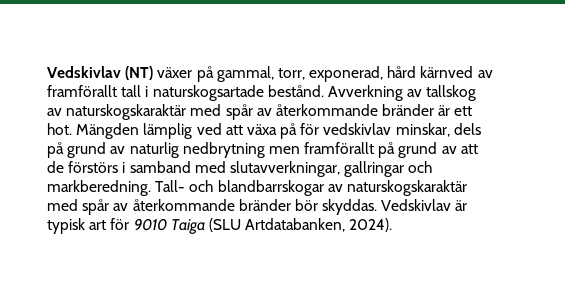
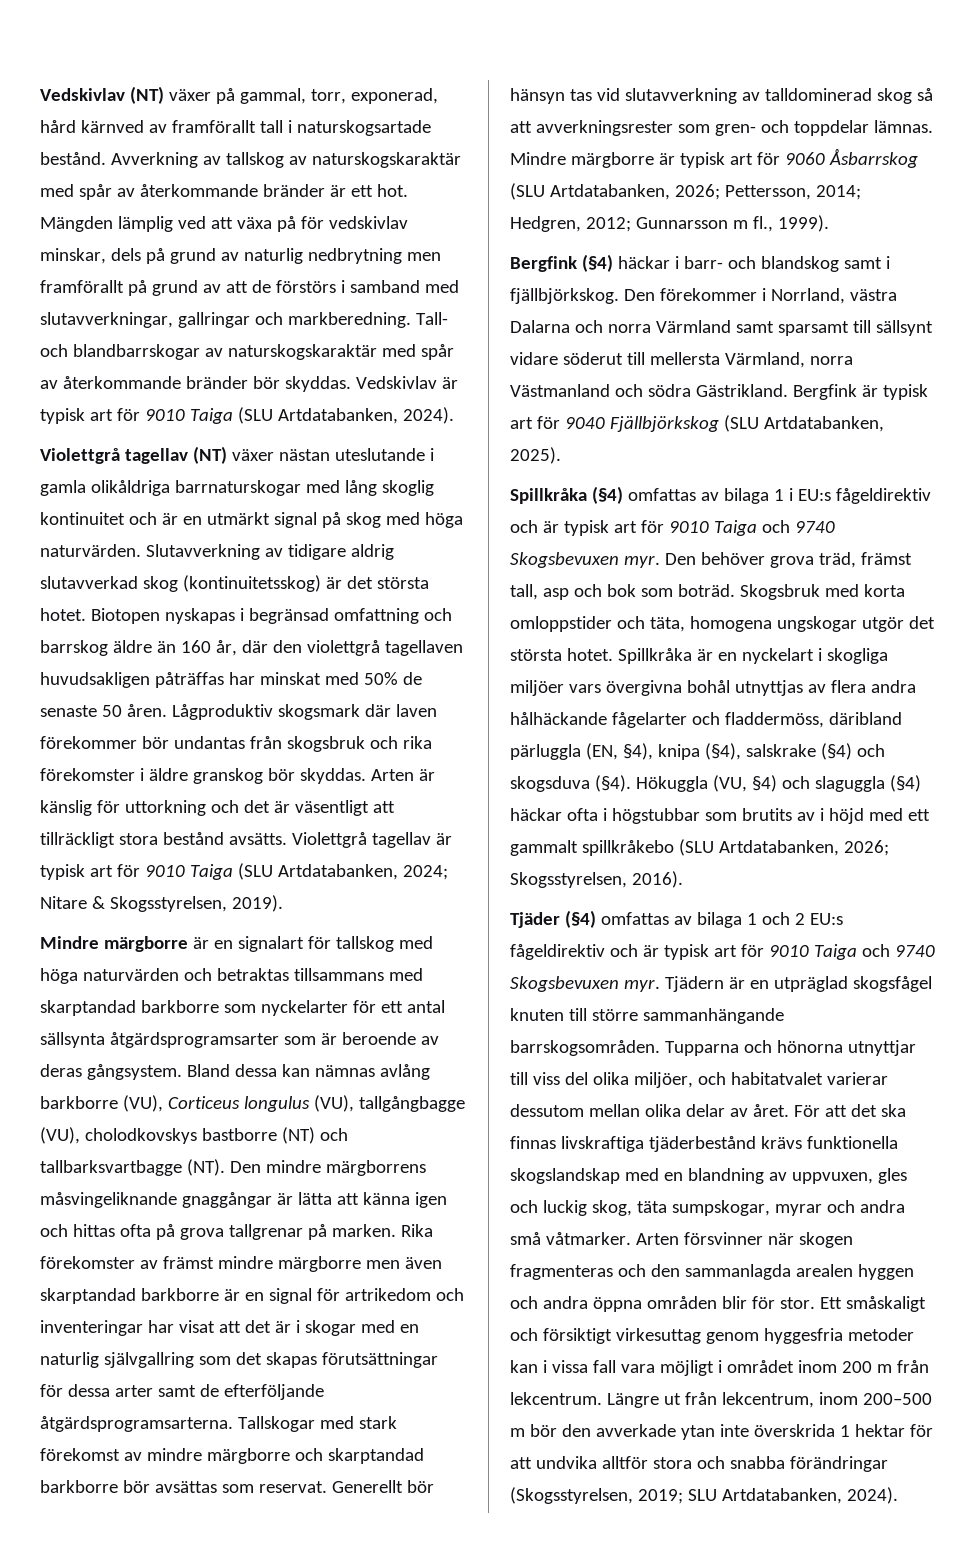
+ Violettgrå tagellav (NT) växer nästan uteslutande i gamla olikåldriga barrnaturskogar med lång skoglig kontinuitet och är en utmärkt signal på skog med höga naturvärden. Slutavverkning av tidigare aldrig slutavverkad skog (kontinuitetsskog) är det största hotet. Biotopen nyskapas i begränsad omfattning och barrskog äldre än 160 år, där den violettgrå tagellaven huvudsakligen påträffas har minskat med 50% de senaste 50 åren. Lågproduktiv skogsmark där laven förekommer bör undantas från skogsbruk och rika förekomster i äldre granskog bör skyddas. Arten är känslig för uttorkning och det är väsentligt att tillräckligt stora bestånd avsätts. Violettgrå tagellav är typisk art för 9010 Taiga (SLU Artdatabanken, 2024; Nitare & Skogsstyrelsen, 2019).
+ Mindre märgborre är en signalart för tallskog med höga naturvärden och betraktas tillsammans med skarptandad barkborre som nyckelarter för ett antal sällsynta åtgärdsprogramsarter som är beroende av deras gångsystem. Bland dessa kan nämnas avlång barkborre (VU), Corticeus longulus (VU), tallgångbagge (VU), cholodkovskys bastborre (NT) och tallbarksvartbagge (NT). Den mindre märgborrens måsvingeliknande gnaggångar är lätta att känna igen och hittas ofta på grova tallgrenar på marken. Rika förekomster av främst mindre märgborre men även skarptandad barkborre är en signal för artrikedom och inventeringar har visat att det är i skogar med en naturlig självgallring som det skapas förutsättningar för dessa arter samt de efterföljande åtgärdsprogramsarterna. Tallskogar med stark förekomst av mindre märgborre och skarptandad barkborre bör avsättas som reservat. Generellt bör hänsyn tas vid slutavverkning av talldominerad skog så att avverkningsrester som gren- och toppdelar lämnas. Mindre märgborre är typisk art för 9060 Åsbarrskog (SLU Artdatabanken, 2026; Pettersson, 2014; Hedgren, 2012; Gunnarsson m fl., 1999).
+ Bergfink (§4) häckar i barr- och blandskog samt i fjällbjörkskog. Den förekommer i Norrland, västra Dalarna och norra Värmland samt sparsamt till sällsynt vidare söderut till mellersta Värmland, norra Västmanland och södra Gästrikland. Bergfink är typisk art för 9040 Fjällbjörkskog (SLU Artdatabanken, 2025).
+ Spillkråka (§4) omfattas av bilaga 1 i EU:s fågeldirektiv och är typisk art för 9010 Taiga och 9740 Skogsbevuxen myr. Den behöver grova träd, främst tall, asp och bok som boträd. Skogsbruk med korta omloppstider och täta, homogena ungskogar utgör det största hotet. Spillkråka är en nyckelart i skogliga miljöer vars övergivna bohål utnyttjas av flera andra hålhäckande fågelarter och fladdermöss, däribland pärluggla (EN, §4), knipa (§4), salskrake (§4) och skogsduva (§4). Hökuggla (VU, §4) och slaguggla (§4) häckar ofta i högstubbar som brutits av i höjd med ett gammalt spillkråkebo (SLU Artdatabanken, 2026; Skogsstyrelsen, 2016).
+ Tjäder (§4) omfattas av bilaga 1 och 2 EU:s fågeldirektiv och är typisk art för 9010 Taiga och 9740 Skogsbevuxen myr. Tjädern är en utpräglad skogsfågel knuten till större sammanhängande barrskogsområden. Tupparna och hönorna utnyttjar till viss del olika miljöer, och habitatvalet varierar dessutom mellan olika delar av året. För att det ska finnas livskraftiga tjäderbestånd krävs funktionella skogslandskap med en blandning av uppvuxen, gles och luckig skog, täta sumpskogar, myrar och andra små våtmarker. Arten försvinner när skogen fragmenteras och den sammanlagda arealen hyggen och andra öppna områden blir för stor. Ett småskaligt och försiktigt virkesuttag genom hyggesfria metoder kan i vissa fall vara möjligt i området inom 200 m från lekcentrum. Längre ut från lekcentrum, inom 200–500 m bör den avverkade ytan inte överskrida 1 hektar för att undvika alltför stora och snabba förändringar (Skogsstyrelsen, 2019; SLU Artdatabanken, 2024).

